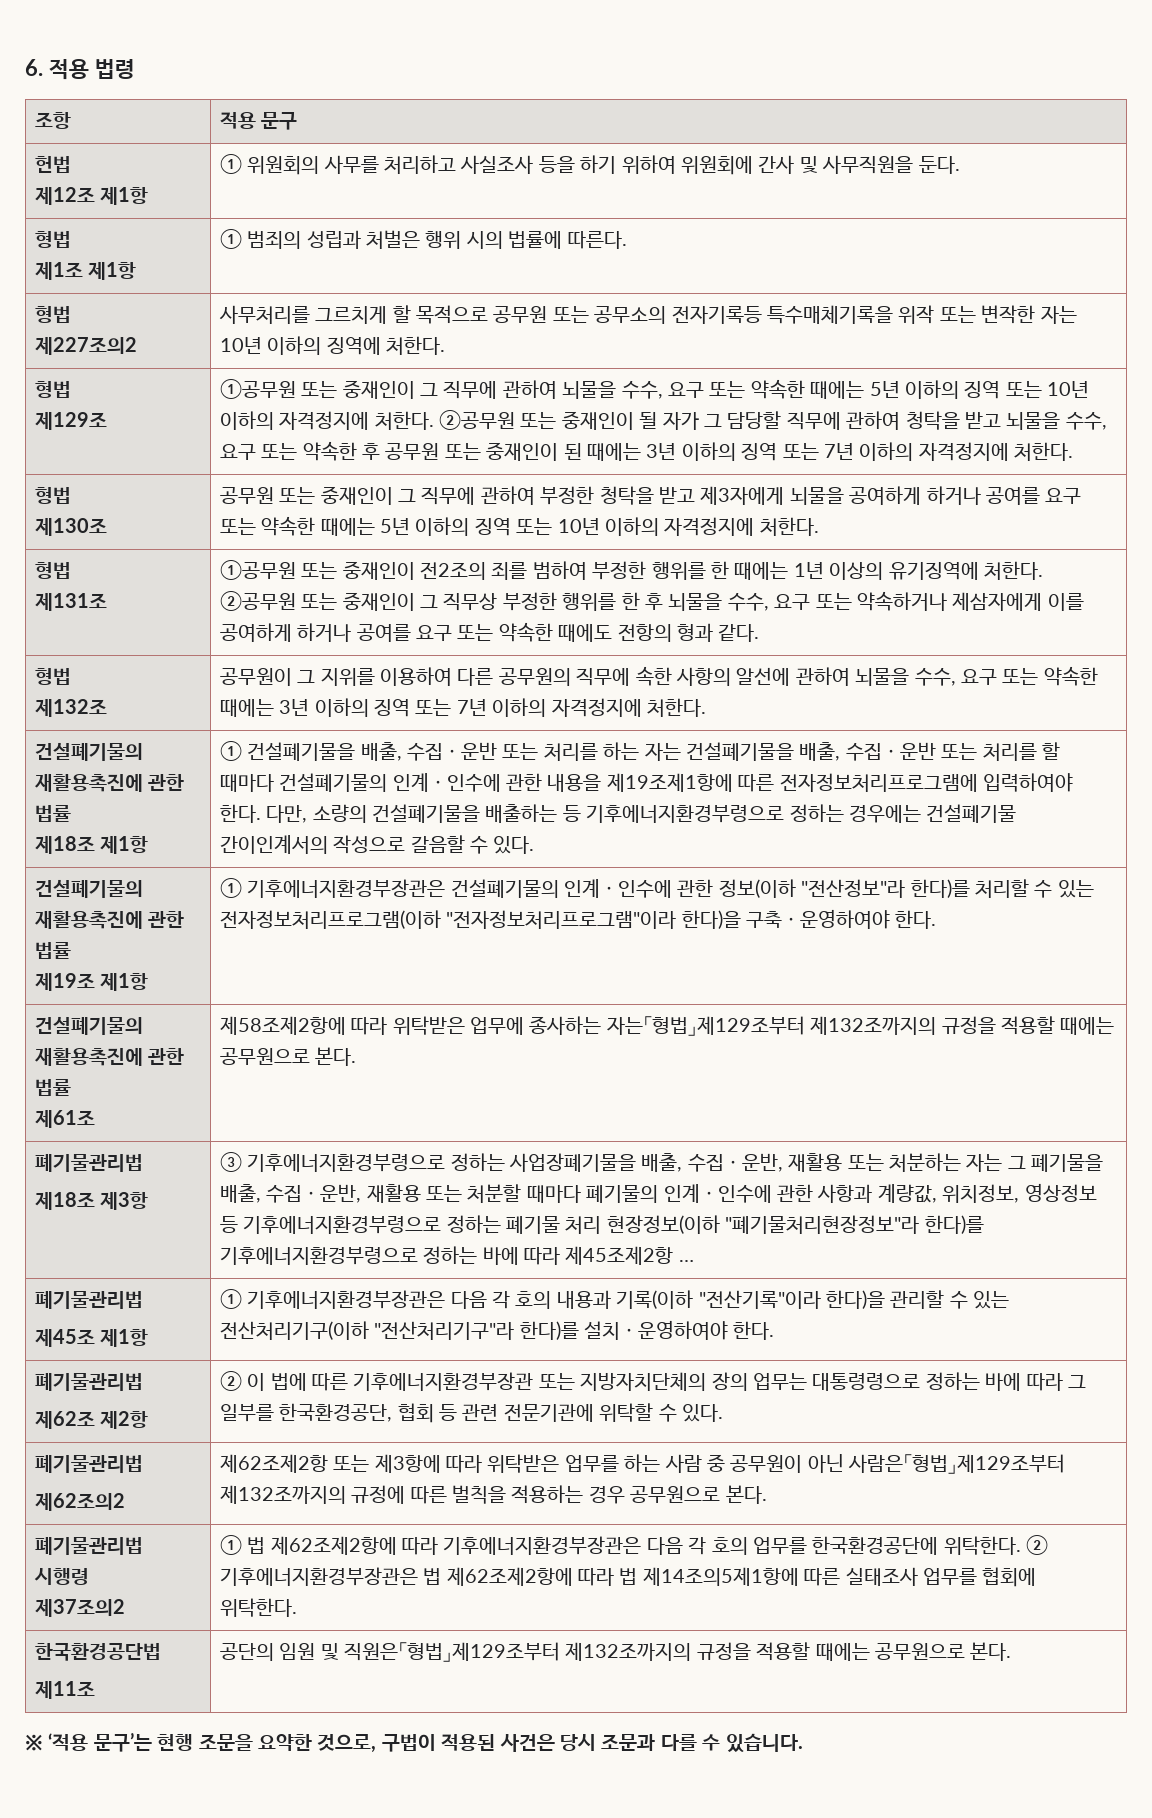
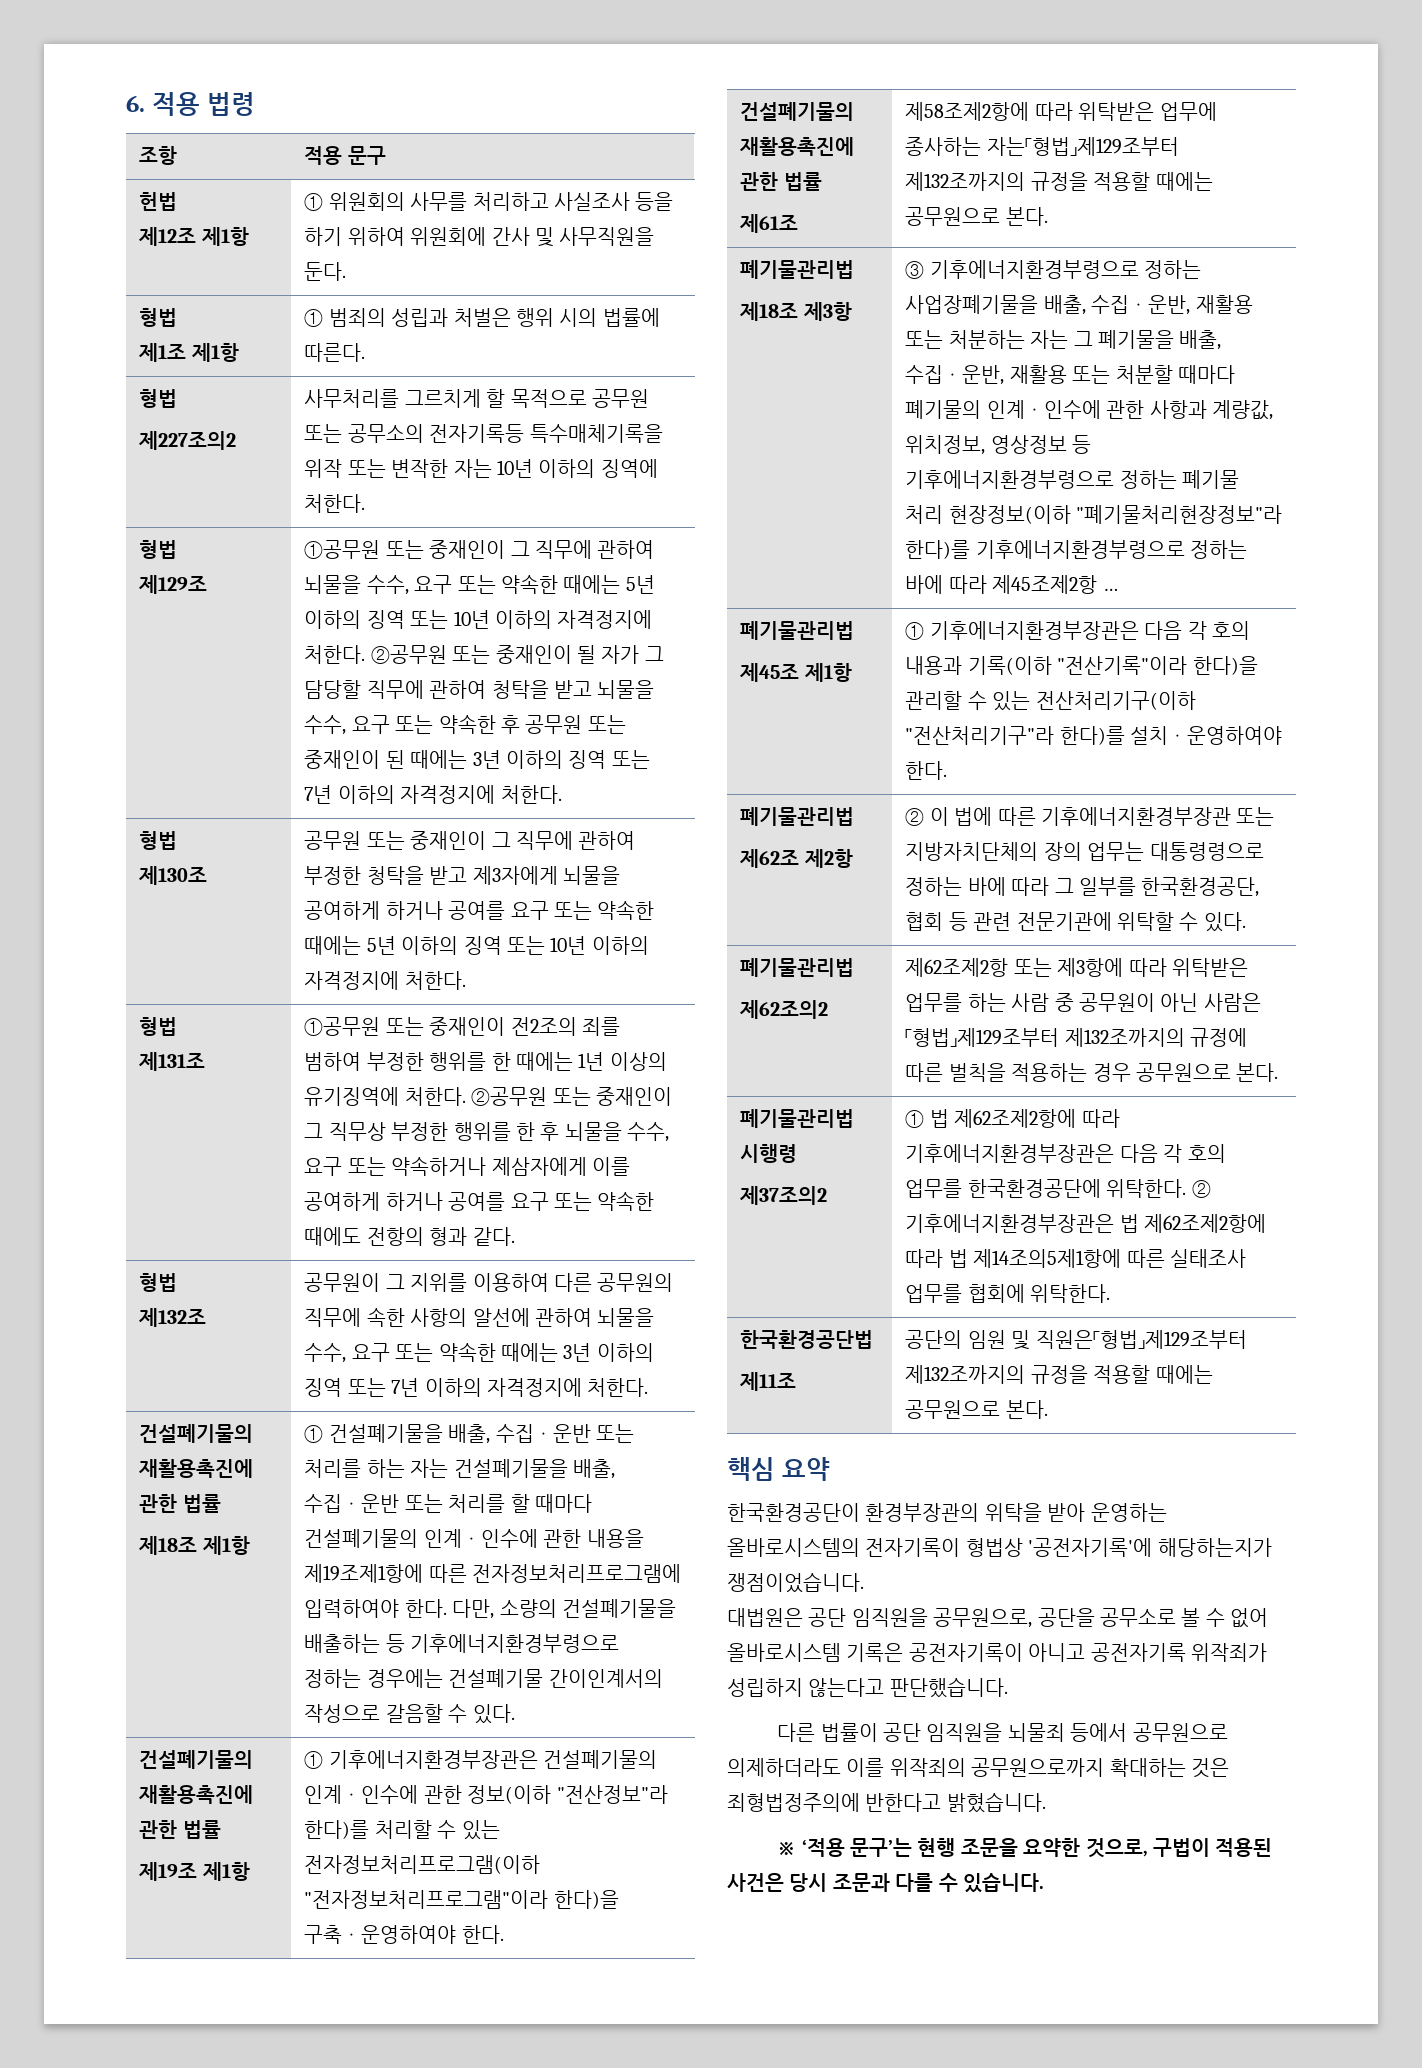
+ 핵심 요약
+ 한국환경공단이 환경부장관의 위탁을 받아 운영하는 올바로시스템의 전자기록이 형법상 '공전자기록'에 해당하는지가 쟁점이었습니다.
+ 대법원은 공단 임직원을 공무원으로, 공단을 공무소로 볼 수 없어 올바로시스템 기록은 공전자기록이 아니고 공전자기록 위작죄가 성립하지 않는다고 판단했습니다.
+ 다른 법률이 공단 임직원을 뇌물죄 등에서 공무원으로 의제하더라도 이를 위작죄의 공무원으로까지 확대하는 것은 죄형법정주의에 반한다고 밝혔습니다.

